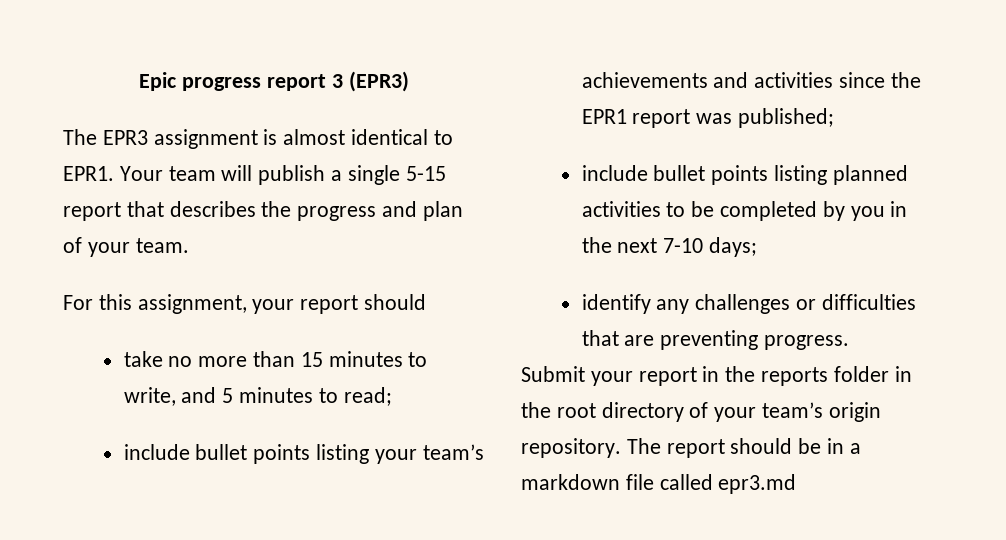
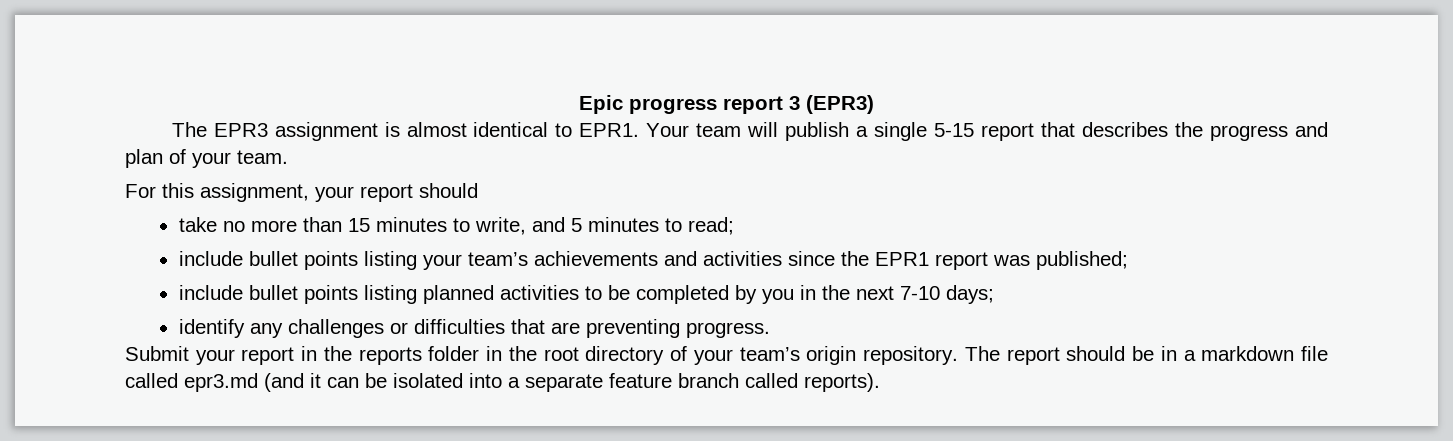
- The report should be in a markdown file called epr3.md
+ The report should be in a markdown file called epr3.md (and it can be isolated into a separate feature branch called reports).

